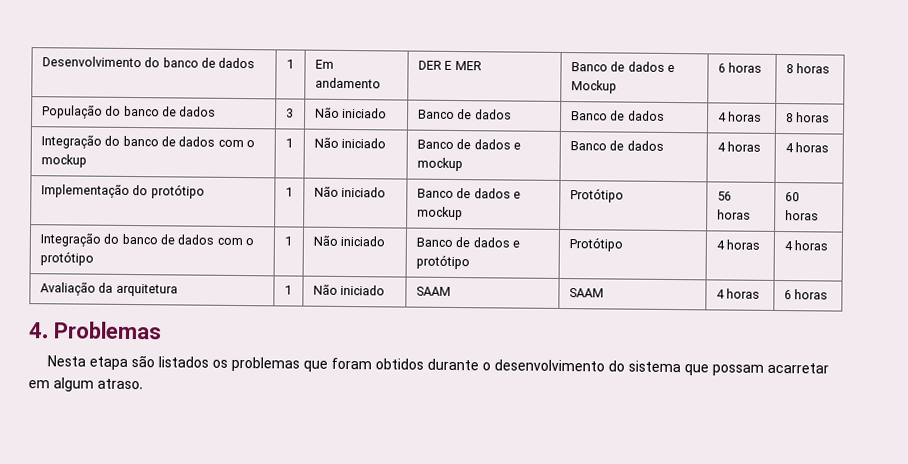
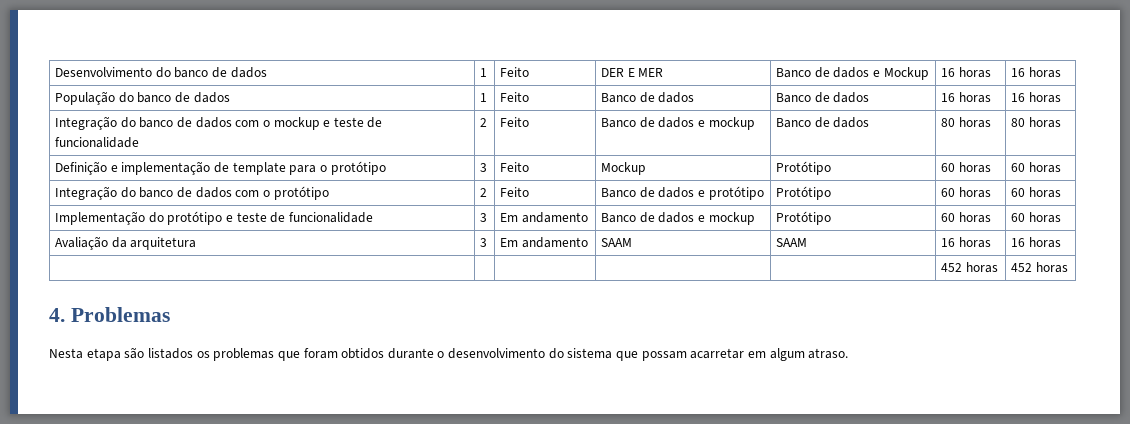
- Desenvolvimento do banco de dados | 1 | Em andamento | DER E MER | Banco de dados e Mockup | 6 horas | 8 horas
+ Desenvolvimento do banco de dados | 1 | Feito | DER E MER | Banco de dados e Mockup | 16 horas | 16 horas
- População do banco de dados | 3 | Não iniciado | Banco de dados | Banco de dados | 4 horas | 8 horas
+ População do banco de dados | 1 | Feito | Banco de dados | Banco de dados | 16 horas | 16 horas
- Integração do banco de dados com o mockup | 1 | Não iniciado | Banco de dados e mockup | Banco de dados | 4 horas | 4 horas
- Implementação do protótipo | 1 | Não iniciado | Banco de dados e mockup | Protótipo | 56 horas | 60 horas
+ Integração do banco de dados com o mockup e teste de funcionalidade | 2 | Feito | Banco de dados e mockup | Banco de dados | 80 horas | 80 horas
+ Definição e implementação de template para o protótipo | 3 | Feito | Mockup | Protótipo | 60 horas | 60 horas
- Integração do banco de dados com o protótipo | 1 | Não iniciado | Banco de dados e protótipo | Protótipo | 4 horas | 4 horas
+ Integração do banco de dados com o protótipo | 2 | Feito | Banco de dados e protótipo | Protótipo | 60 horas | 60 horas
+ Implementação do protótipo e teste de funcionalidade | 3 | Em andamento | Banco de dados e mockup | Protótipo | 60 horas | 60 horas
- Avaliação da arquitetura | 1 | Não iniciado | SAAM | SAAM | 4 horas | 6 horas
+ Avaliação da arquitetura | 3 | Em andamento | SAAM | SAAM | 16 horas | 16 horas
+ | | | | | 452 horas | 452 horas

